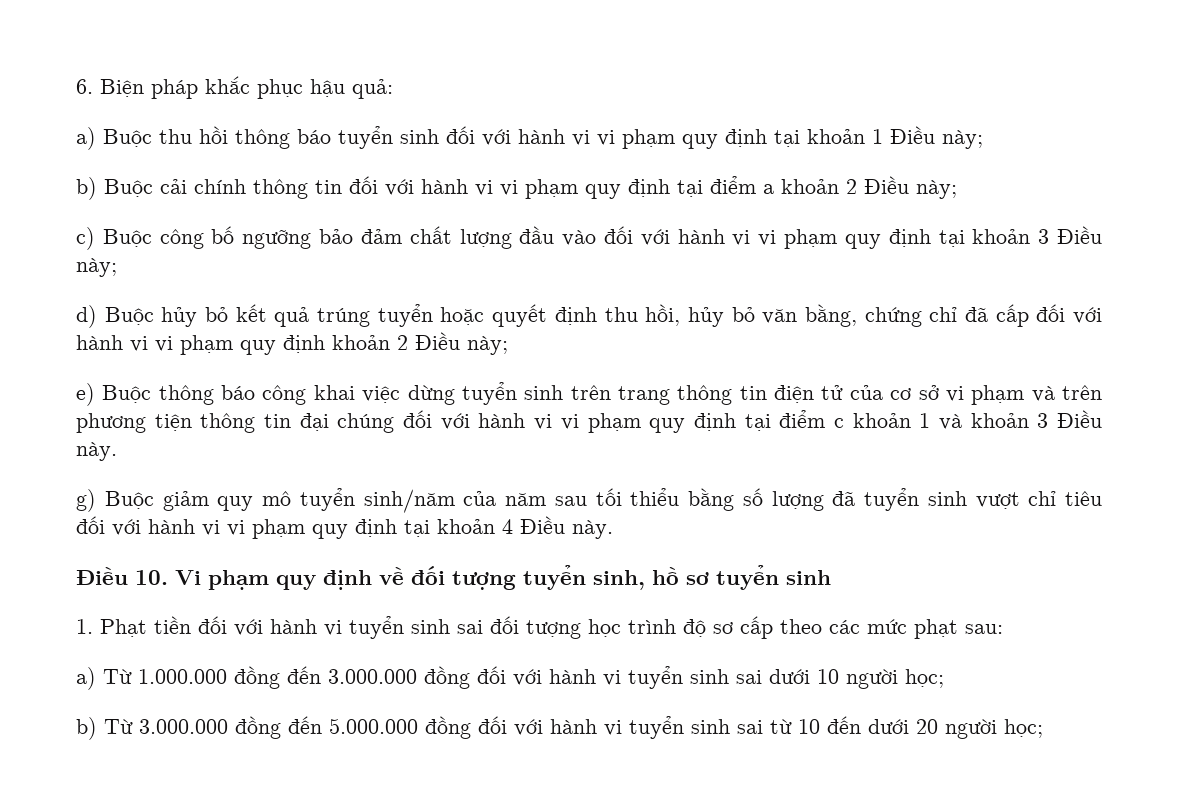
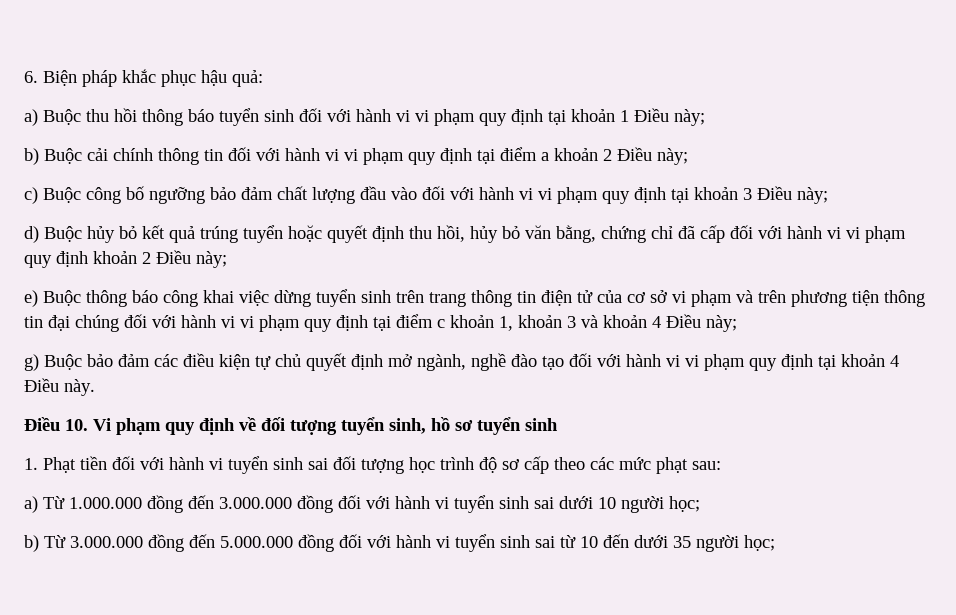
- e) Buộc thông báo công khai việc dừng tuyển sinh trên trang thông tin điện tử của cơ sở vi phạm và trên phương tiện thông tin đại chúng đối với hành vi vi phạm quy định tại điểm c khoản 1 và khoản 3 Điều này.
- g) Buộc giảm quy mô tuyển sinh/năm của năm sau tối thiểu bằng số lượng đã tuyển sinh vượt chỉ tiêu đối với hành vi vi phạm quy định tại khoản 4 Điều này.
+ e) Buộc thông báo công khai việc dừng tuyển sinh trên trang thông tin điện tử của cơ sở vi phạm và trên phương tiện thông tin đại chúng đối với hành vi vi phạm quy định tại điểm c khoản 1, khoản 3 và khoản 4 Điều này;
+ g) Buộc bảo đảm các điều kiện tự chủ quyết định mở ngành, nghề đào tạo đối với hành vi vi phạm quy định tại khoản 4 Điều này.
- b) Từ 3.000.000 đồng đến 5.000.000 đồng đối với hành vi tuyển sinh sai từ 10 đến dưới 20 người học;
+ b) Từ 3.000.000 đồng đến 5.000.000 đồng đối với hành vi tuyển sinh sai từ 10 đến dưới 35 người học;

